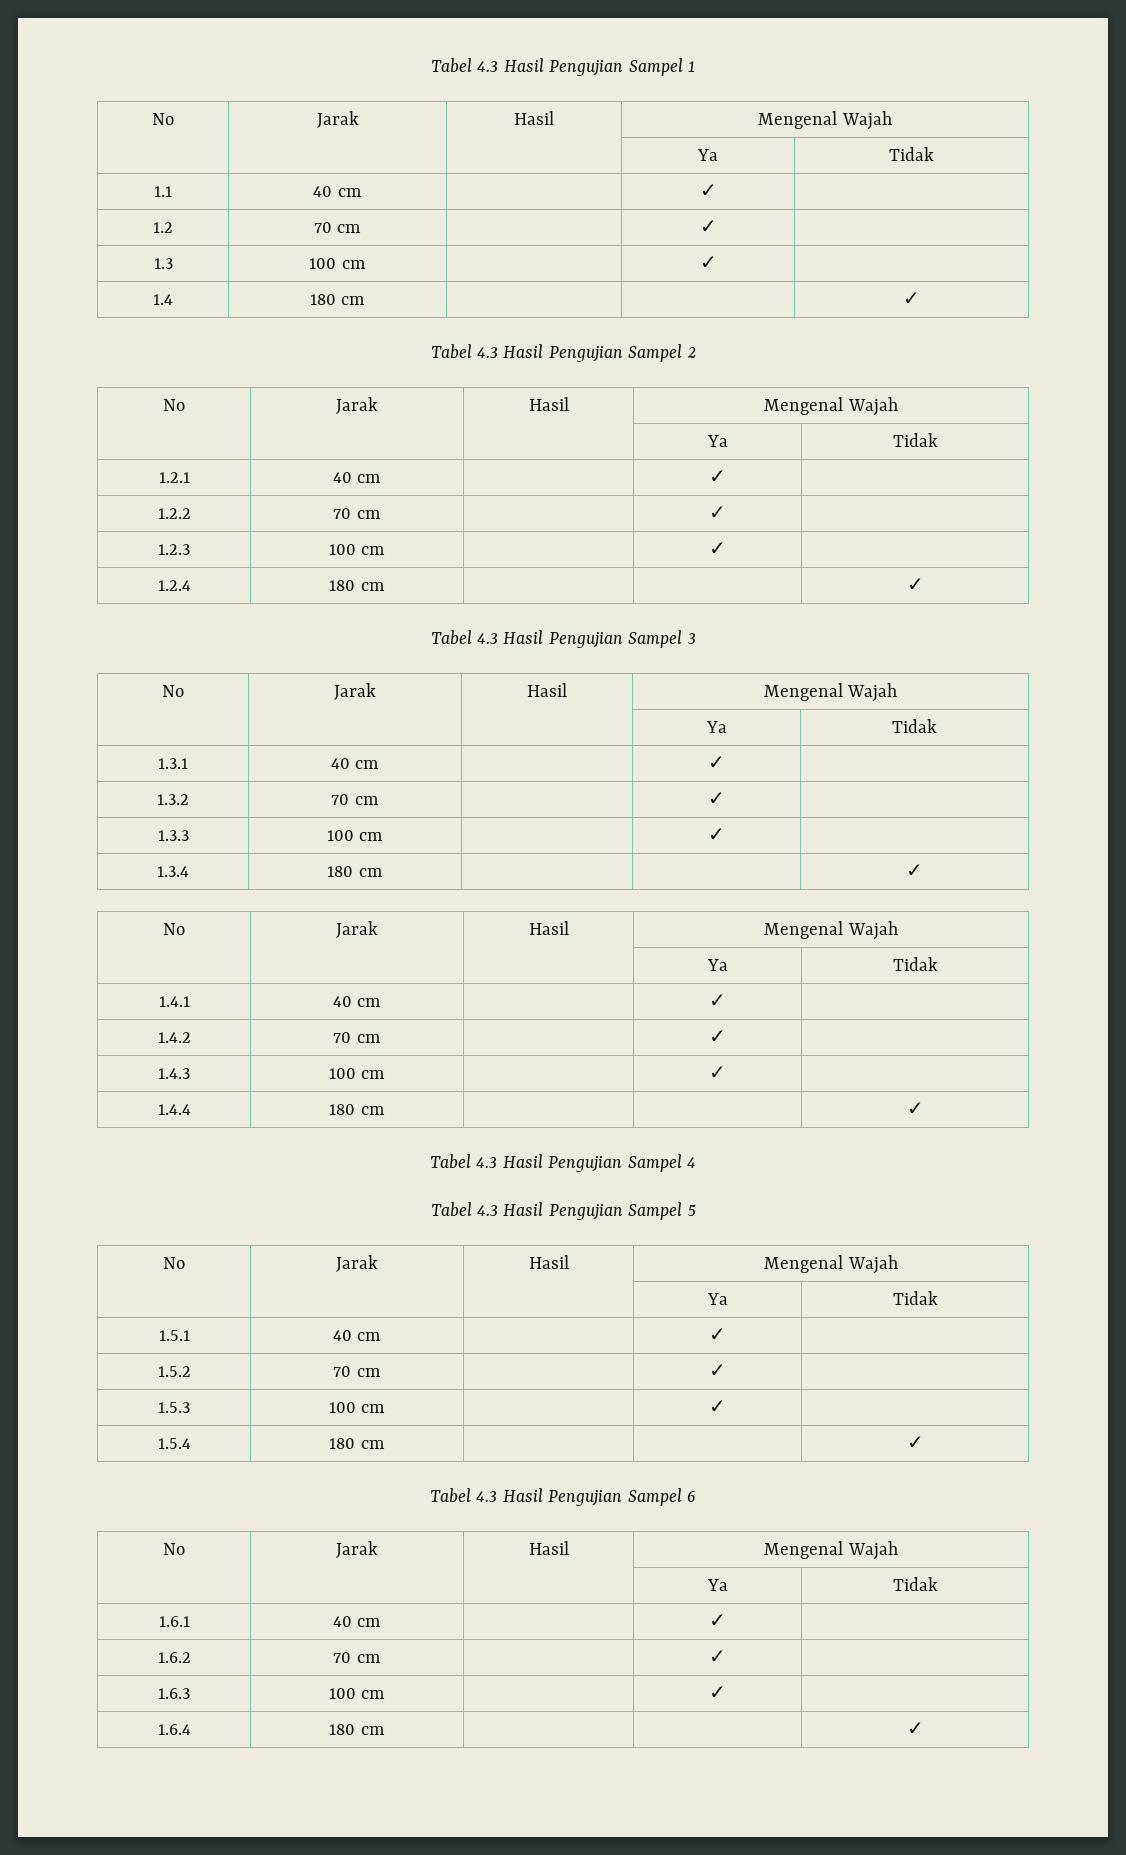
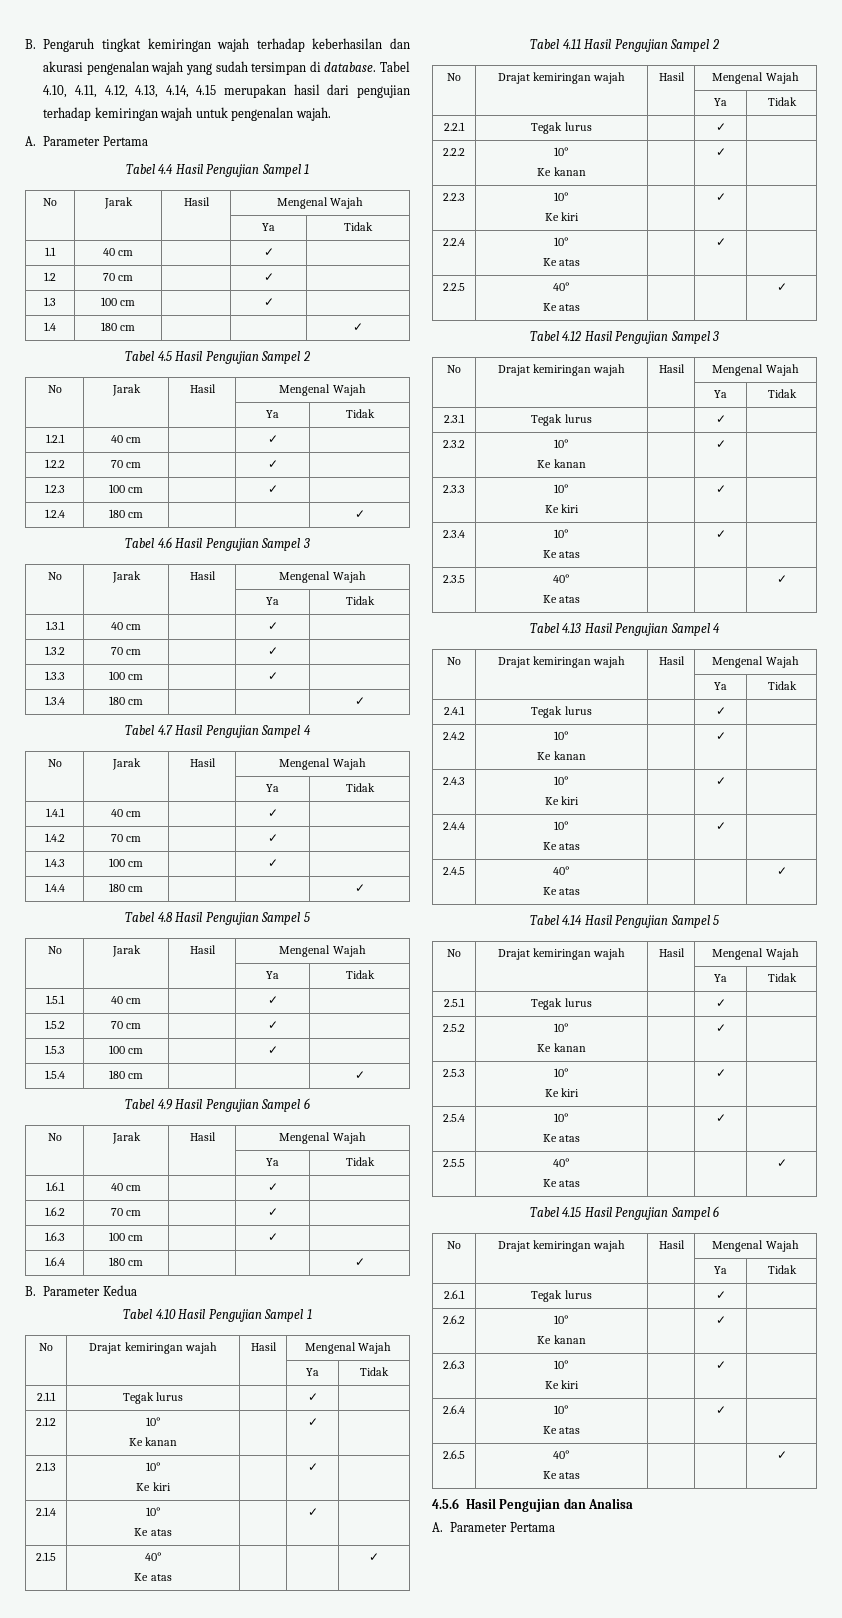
- Tabel 4.3 Hasil Pengujian Sampel 1
+ B. Pengaruh tingkat kemiringan wajah terhadap keberhasilan dan akurasi pengenalan wajah yang sudah tersimpan di database. Tabel 4.10, 4.11, 4.12, 4.13, 4.14, 4.15 merupakan hasil dari pengujian terhadap kemiringan wajah untuk pengenalan wajah.
+ A. Parameter Pertama
+ Tabel 4.4 Hasil Pengujian Sampel 1
- Tabel 4.3 Hasil Pengujian Sampel 2
+ Tabel 4.5 Hasil Pengujian Sampel 2
- Tabel 4.3 Hasil Pengujian Sampel 3
+ Tabel 4.6 Hasil Pengujian Sampel 3
+ Tabel 4.7 Hasil Pengujian Sampel 4
- Tabel 4.3 Hasil Pengujian Sampel 4
- Tabel 4.3 Hasil Pengujian Sampel 5
+ Tabel 4.8 Hasil Pengujian Sampel 5
- Tabel 4.3 Hasil Pengujian Sampel 6
+ Tabel 4.9 Hasil Pengujian Sampel 6
+ B. Parameter Kedua
+ Tabel 4.10 Hasil Pengujian Sampel 1
+ No | Drajat kemiringan wajah | Hasil | Mengenal Wajah
+ | | | Ya | Tidak
+ 2.1.1 | Tegak lurus | | ✓ |
+ 2.1.2 | 10°
+ Ke kanan | | ✓ |
+ 2.1.3 | 10°
+ Ke kiri | | ✓ |
+ 2.1.4 | 10°
+ Ke atas | | ✓ |
+ 2.1.5 | 40°
+ Ke atas | | | ✓
+ Tabel 4.11 Hasil Pengujian Sampel 2
+ No | Drajat kemiringan wajah | Hasil | Mengenal Wajah
+ | | | Ya | Tidak
+ 2.2.1 | Tegak lurus | | ✓ |
+ 2.2.2 | 10°
+ Ke kanan | | ✓ |
+ 2.2.3 | 10°
+ Ke kiri | | ✓ |
+ 2.2.4 | 10°
+ Ke atas | | ✓ |
+ 2.2.5 | 40°
+ Ke atas | | | ✓
+ Tabel 4.12 Hasil Pengujian Sampel 3
+ No | Drajat kemiringan wajah | Hasil | Mengenal Wajah
+ | | | Ya | Tidak
+ 2.3.1 | Tegak lurus | | ✓ |
+ 2.3.2 | 10°
+ Ke kanan | | ✓ |
+ 2.3.3 | 10°
+ Ke kiri | | ✓ |
+ 2.3.4 | 10°
+ Ke atas | | ✓ |
+ 2.3.5 | 40°
+ Ke atas | | | ✓
+ Tabel 4.13 Hasil Pengujian Sampel 4
+ No | Drajat kemiringan wajah | Hasil | Mengenal Wajah
+ | | | Ya | Tidak
+ 2.4.1 | Tegak lurus | | ✓ |
+ 2.4.2 | 10°
+ Ke kanan | | ✓ |
+ 2.4.3 | 10°
+ Ke kiri | | ✓ |
+ 2.4.4 | 10°
+ Ke atas | | ✓ |
+ 2.4.5 | 40°
+ Ke atas | | | ✓
+ Tabel 4.14 Hasil Pengujian Sampel 5
+ No | Drajat kemiringan wajah | Hasil | Mengenal Wajah
+ | | | Ya | Tidak
+ 2.5.1 | Tegak lurus | | ✓ |
+ 2.5.2 | 10°
+ Ke kanan | | ✓ |
+ 2.5.3 | 10°
+ Ke kiri | | ✓ |
+ 2.5.4 | 10°
+ Ke atas | | ✓ |
+ 2.5.5 | 40°
+ Ke atas | | | ✓
+ Tabel 4.15 Hasil Pengujian Sampel 6
+ No | Drajat kemiringan wajah | Hasil | Mengenal Wajah
+ | | | Ya | Tidak
+ 2.6.1 | Tegak lurus | | ✓ |
+ 2.6.2 | 10°
+ Ke kanan | | ✓ |
+ 2.6.3 | 10°
+ Ke kiri | | ✓ |
+ 2.6.4 | 10°
+ Ke atas | | ✓ |
+ 2.6.5 | 40°
+ Ke atas | | | ✓
+ 4.5.6 Hasil Pengujian dan Analisa
+ A. Parameter Pertama

